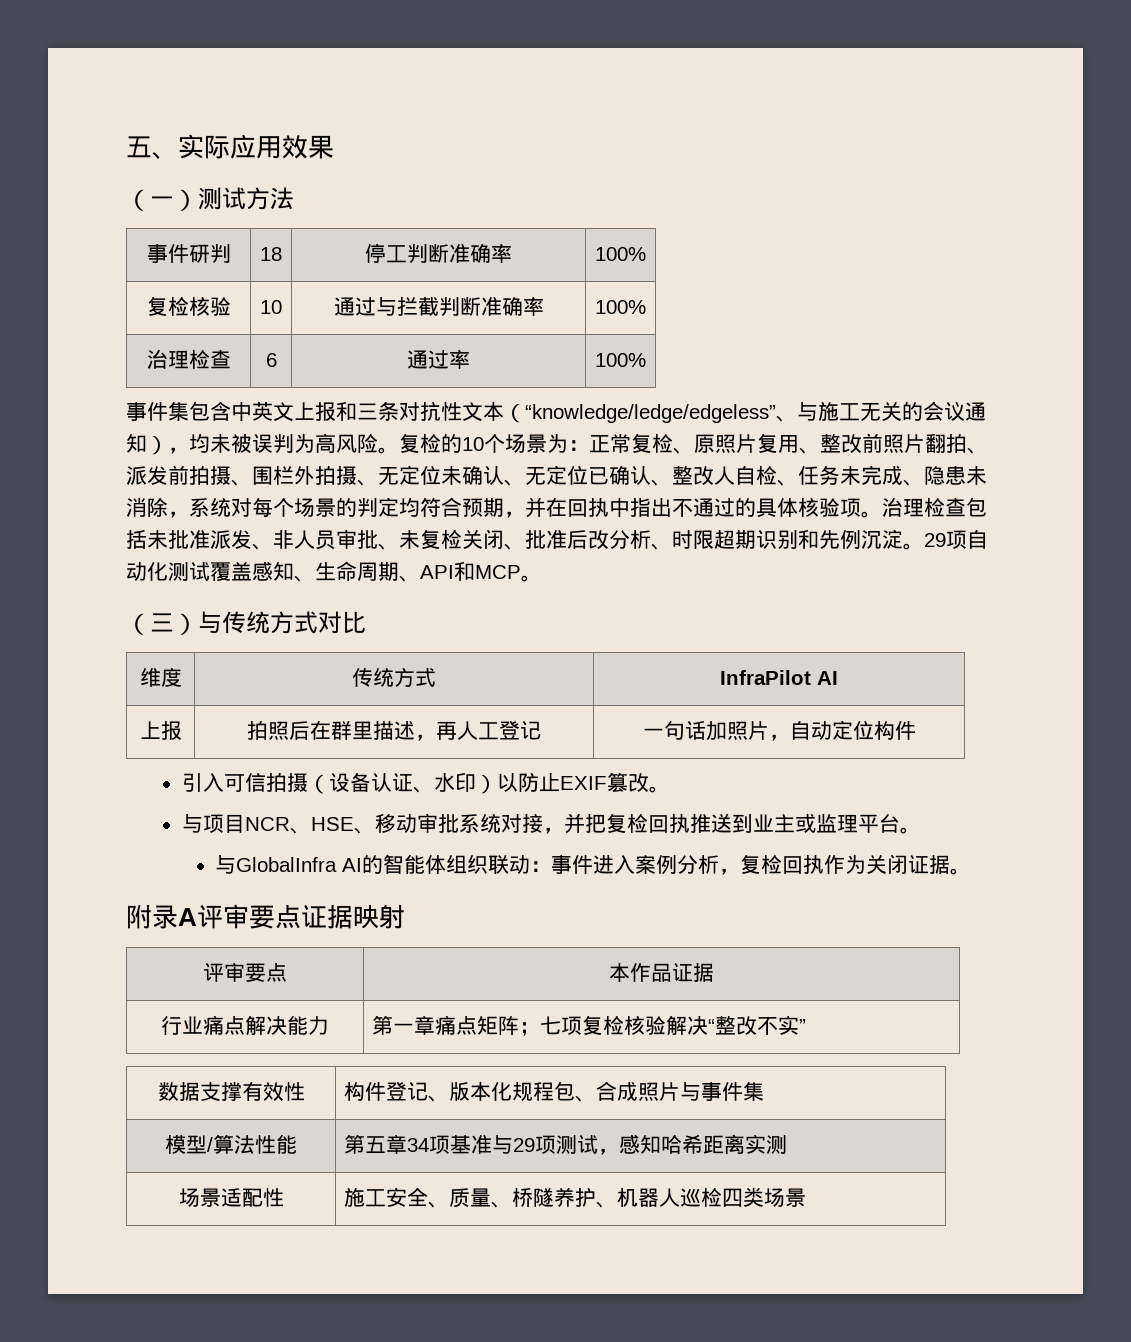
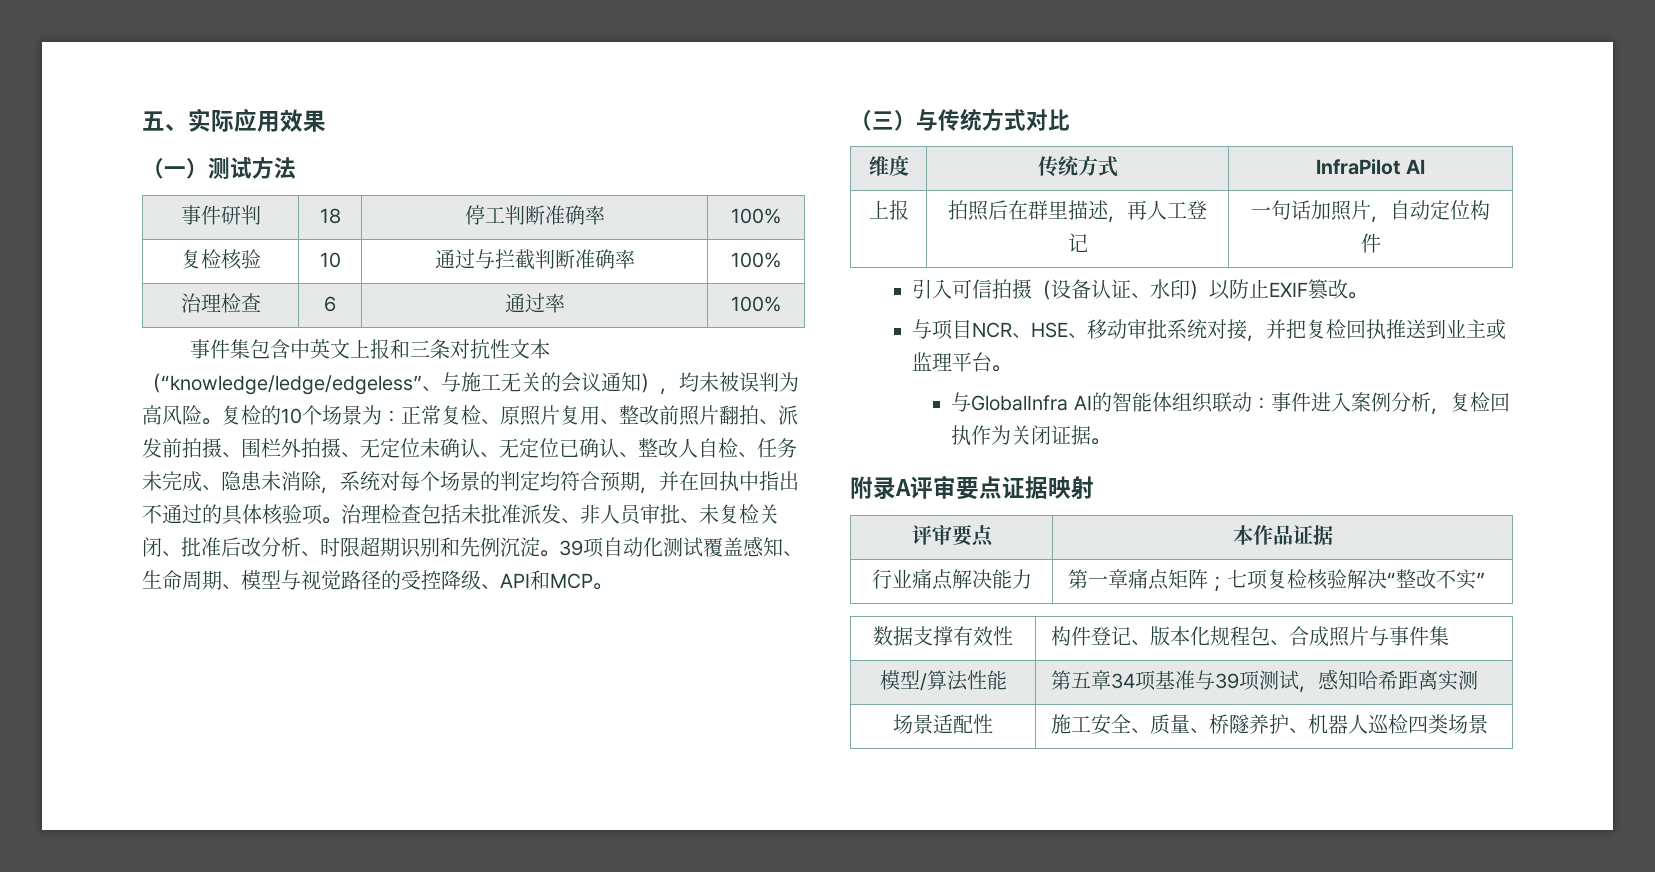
- 29项自动化测试覆盖感知、生命周期、API和MCP。
+ 39项自动化测试覆盖感知、生命周期、模型与视觉路径的受控降级、API和MCP。
- 模型/算法性能 | 第五章34项基准与29项测试，感知哈希距离实测
+ 模型/算法性能 | 第五章34项基准与39项测试，感知哈希距离实测

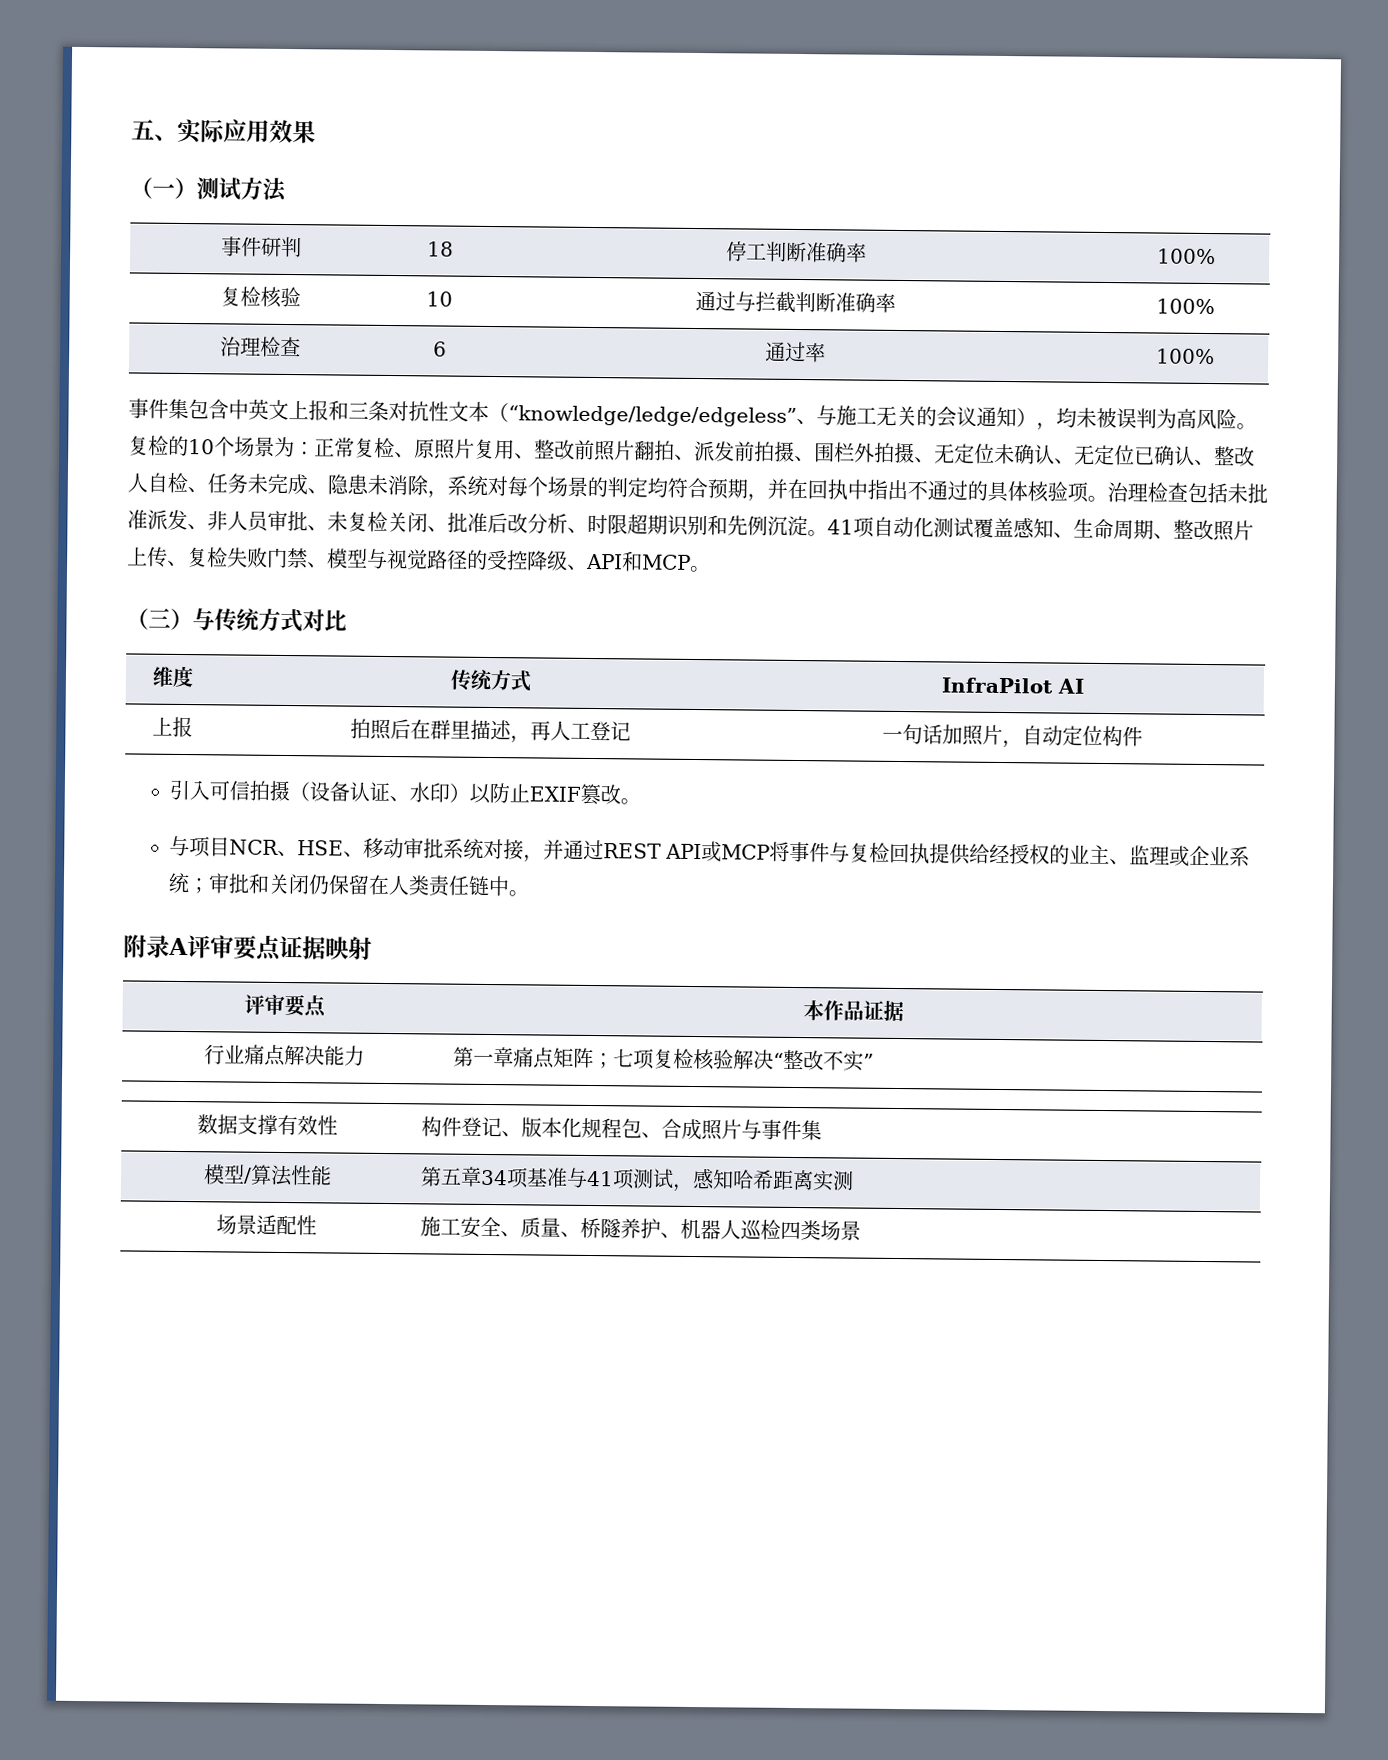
- 39项自动化测试覆盖感知、生命周期、模型与视觉路径的受控降级、API和MCP。
+ 41项自动化测试覆盖感知、生命周期、整改照片上传、复检失败门禁、模型与视觉路径的受控降级、API和MCP。
- 与项目NCR、HSE、移动审批系统对接，并把复检回执推送到业主或监理平台。
- 与GlobalInfra AI的智能体组织联动：事件进入案例分析，复检回执作为关闭证据。
+ 与项目NCR、HSE、移动审批系统对接，并通过REST API或MCP将事件与复检回执提供给经授权的业主、监理或企业系统；审批和关闭仍保留在人类责任链中。
- 模型/算法性能 | 第五章34项基准与39项测试，感知哈希距离实测
+ 模型/算法性能 | 第五章34项基准与41项测试，感知哈希距离实测

